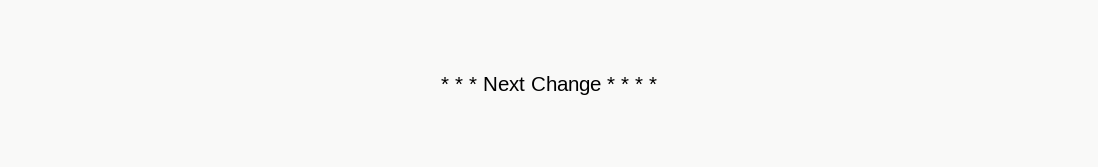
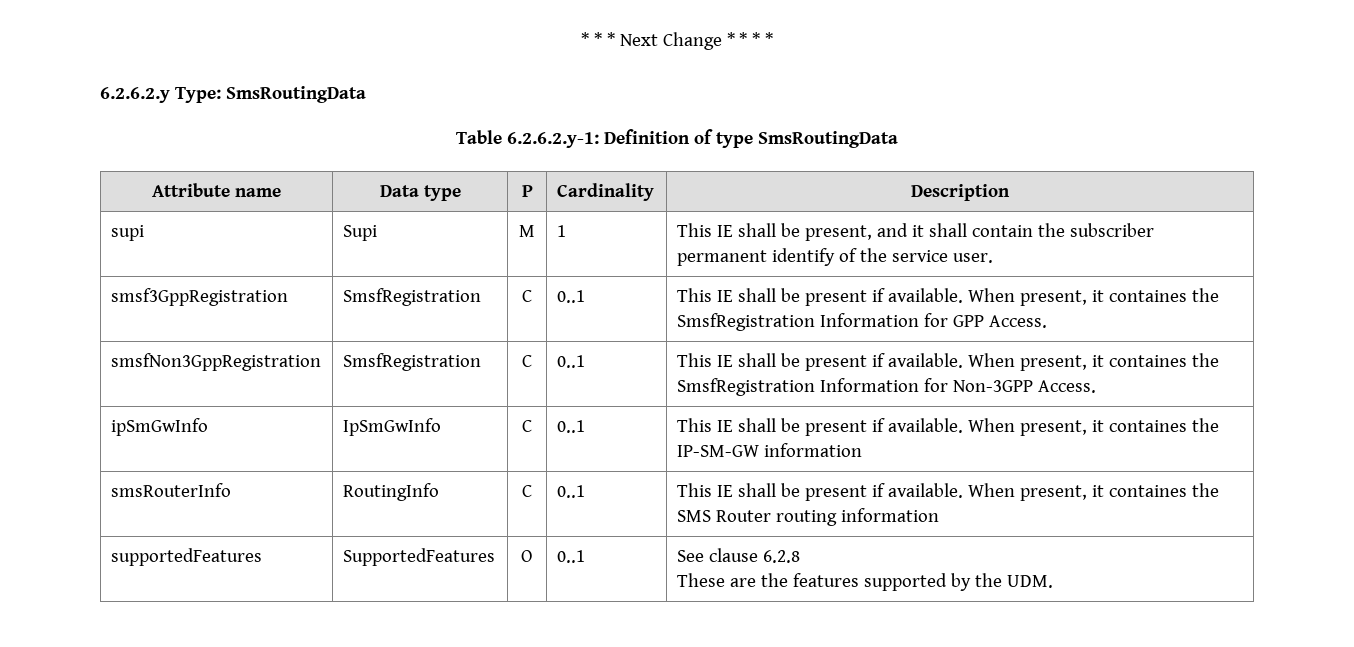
+ 6.2.6.2.y Type: SmsRoutingData
+ Table 6.2.6.2.y-1: Definition of type SmsRoutingData
+ Attribute name | Data type | P | Cardinality | Description
+ supi | Supi | M | 1 | This IE shall be present, and it shall contain the subscriber permanent identify of the service user.
+ smsf3GppRegistration | SmsfRegistration | C | 0..1 | This IE shall be present if available. When present, it containes the SmsfRegistration Information for GPP Access.
+ smsfNon3GppRegistration | SmsfRegistration | C | 0..1 | This IE shall be present if available. When present, it containes the SmsfRegistration Information for Non-3GPP Access.
+ ipSmGwInfo | IpSmGwInfo | C | 0..1 | This IE shall be present if available. When present, it containes the IP-SM-GW information
+ smsRouterInfo | RoutingInfo | C | 0..1 | This IE shall be present if available. When present, it containes the SMS Router routing information
+ supportedFeatures | SupportedFeatures | O | 0..1 | See clause 6.2.8
+ These are the features supported by the UDM.

